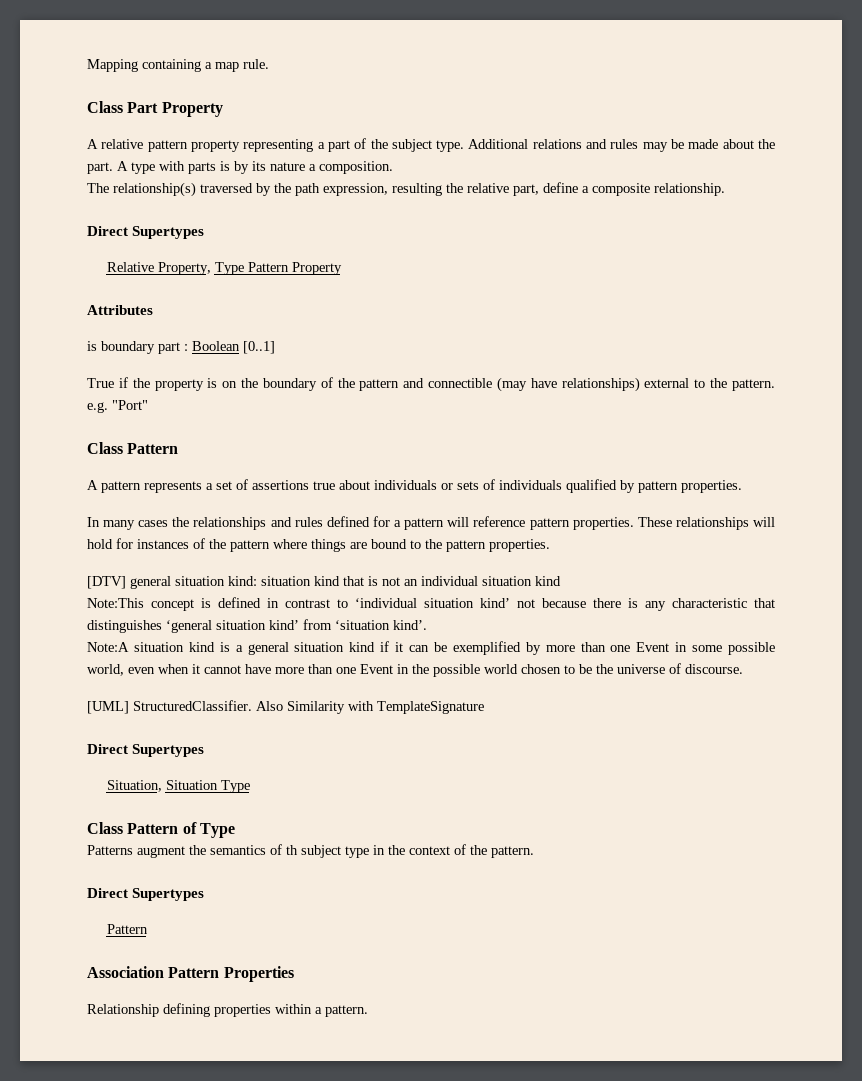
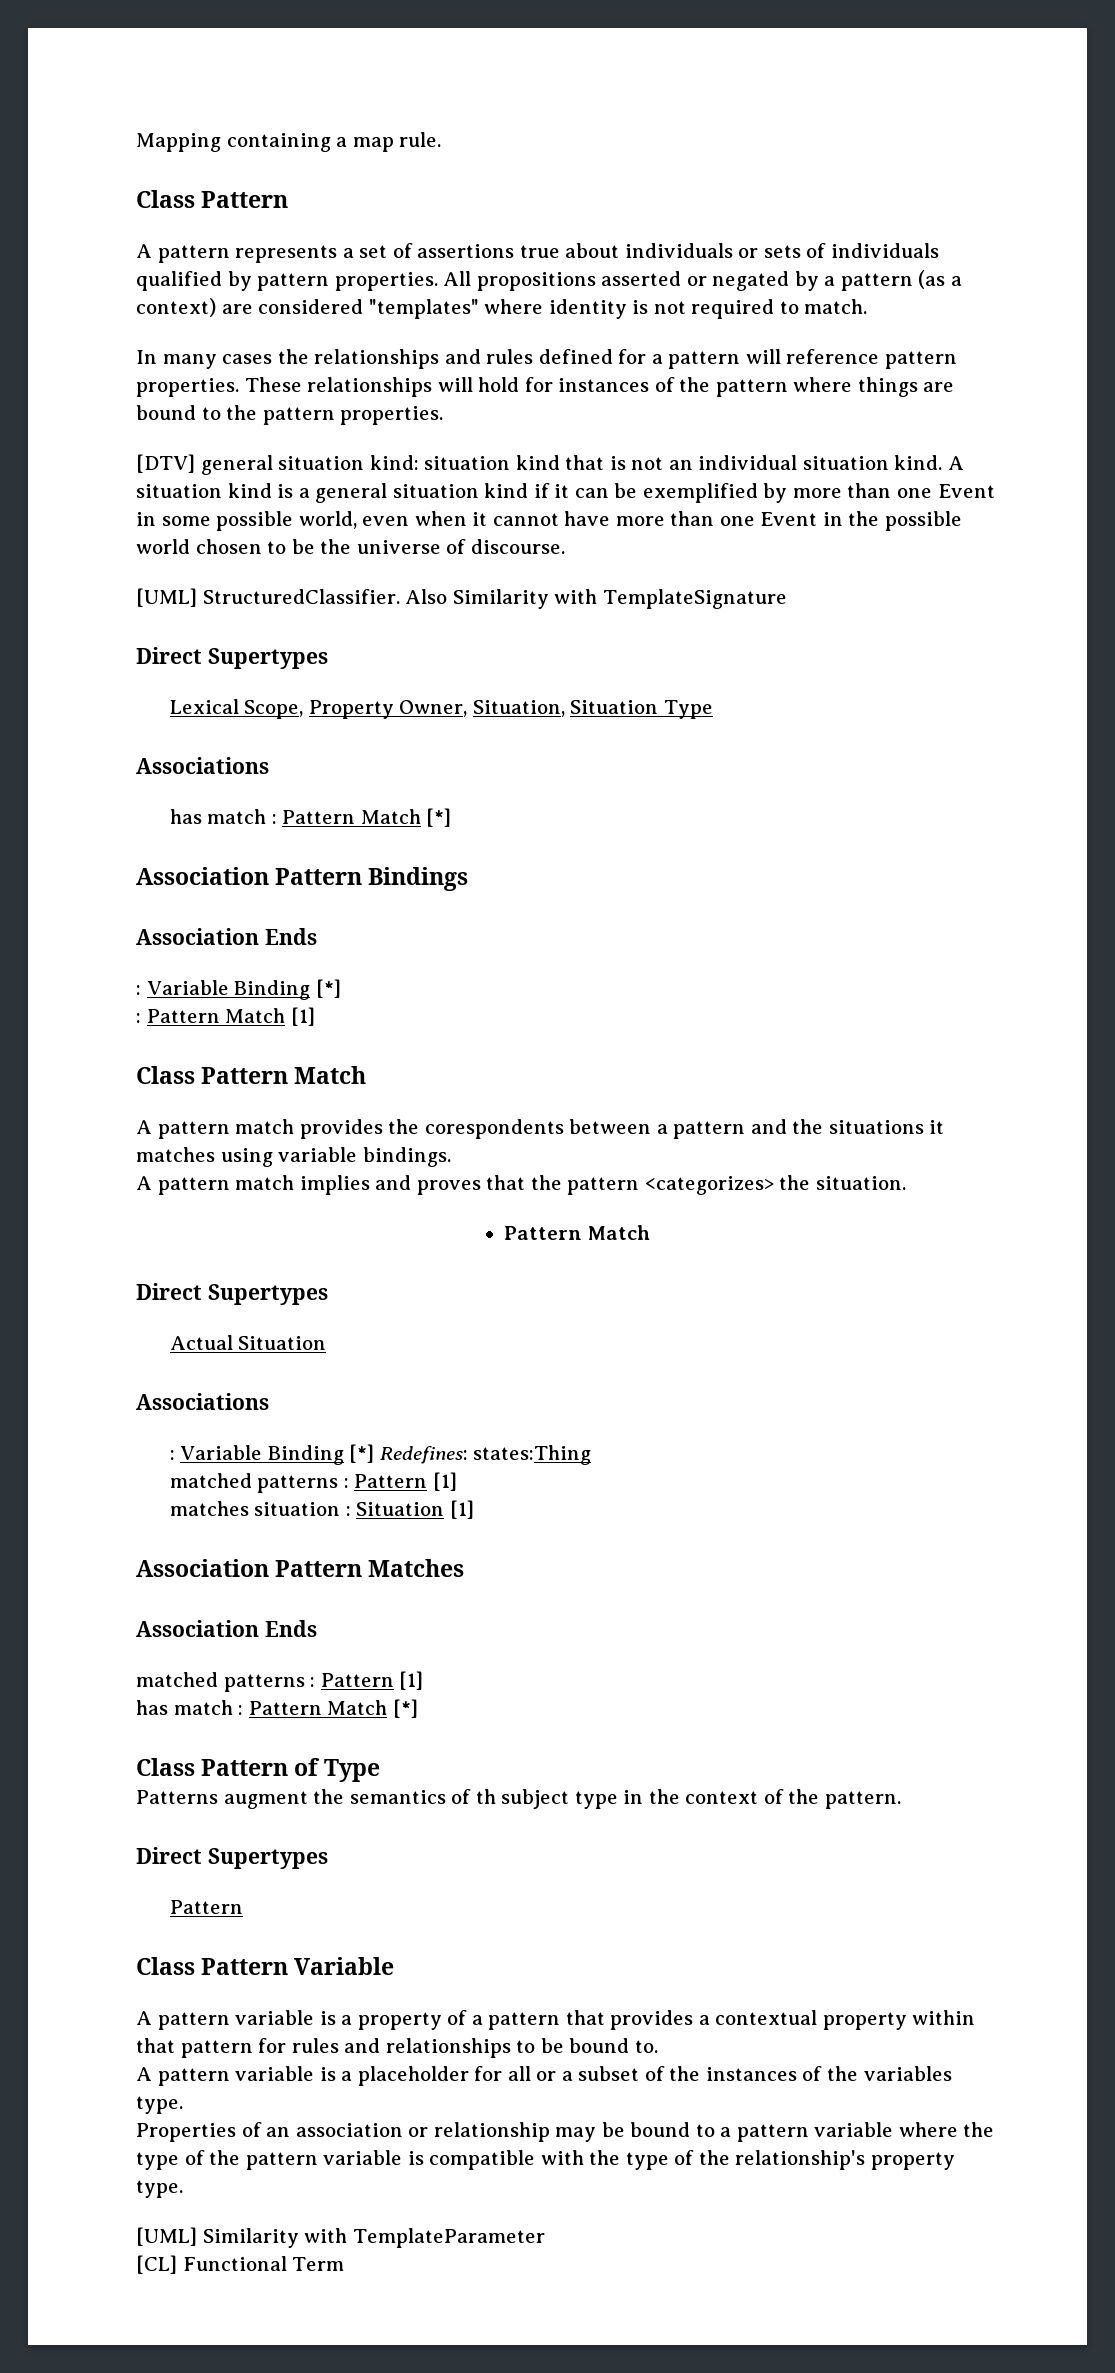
- Class Part Property
- A relative pattern property representing a part of the subject type. Additional relations and rules may be made about the part. A type with parts is by its nature a composition.
- The relationship(s) traversed by the path expression, resulting the relative part, define a composite relationship.
- Direct Supertypes
- Relative Property, Type Pattern Property
- Attributes
- is boundary part : Boolean [0..1]
- True if the property is on the boundary of the pattern and connectible (may have relationships) external to the pattern. e.g. "Port"
+ All propositions asserted or negated by a pattern (as a context) are considered "templates" where identity is not required to match.
- [DTV] general situation kind: situation kind that is not an individual situation kind
- Note:This concept is defined in contrast to ‘individual situation kind’ not because there is any characteristic that distinguishes ‘general situation kind’ from ‘situation kind’.
- Note:A situation kind is a general situation kind if it can be exemplified by more than one Event in some possible world, even when it cannot have more than one Event in the possible world chosen to be the universe of discourse.
+ [DTV] general situation kind: situation kind that is not an individual situation kind. A situation kind is a general situation kind if it can be exemplified by more than one Event in some possible world, even when it cannot have more than one Event in the possible world chosen to be the universe of discourse.
- Situation, Situation Type
+ Lexical Scope, Property Owner, Situation, Situation Type
+ Associations
+ has match : Pattern Match [*]
+ Association Pattern Bindings
+ Association Ends
+ : Variable Binding [*]
+ : Pattern Match [1]
+ Class Pattern Match
+ A pattern match provides the corespondents between a pattern and the situations it matches using variable bindings.
+ A pattern match implies and proves that the pattern <categorizes> the situation.
+ Pattern Match
+ Direct Supertypes
+ Actual Situation
+ Associations
+ : Variable Binding [*] Redefines: states:Thing
+ matched patterns : Pattern [1]
+ matches situation : Situation [1]
+ Association Pattern Matches
+ Association Ends
+ matched patterns : Pattern [1]
+ has match : Pattern Match [*]
- Association Pattern Properties
- Relationship defining properties within a pattern.
+ Class Pattern Variable
+ A pattern variable is a property of a pattern that provides a contextual property within that pattern for rules and relationships to be bound to.
+ A pattern variable is a placeholder for all or a subset of the instances of the variables type.
+ Properties of an association or relationship may be bound to a pattern variable where the type of the pattern variable is compatible with the type of the relationship's property type.
+ [UML] Similarity with TemplateParameter
+ [CL] Functional Term

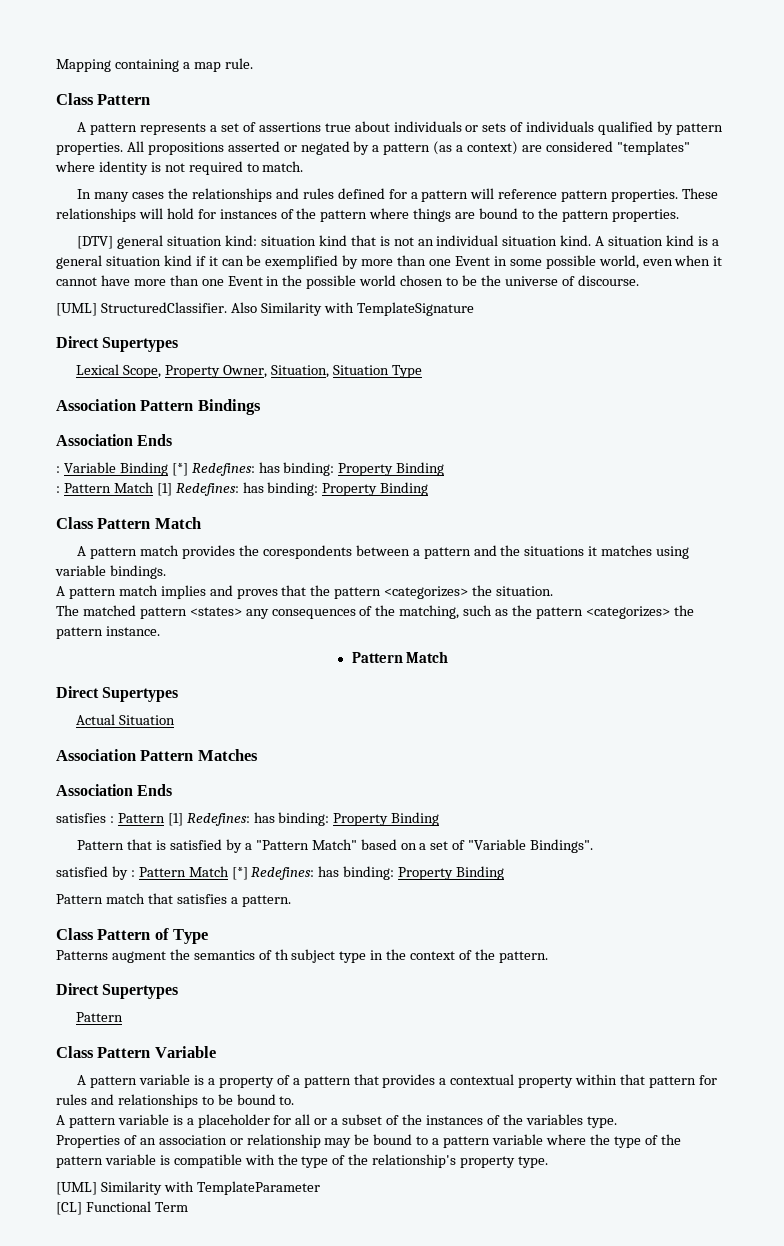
  Lexical Scope, Property Owner, Situation, Situation Type
- Associations
- has match : Pattern Match [*]
  Association Pattern Bindings
  Association Ends
- : Variable Binding [*]
+ : Variable Binding [*] Redefines: has binding: Property Binding
- : Pattern Match [1]
+ : Pattern Match [1] Redefines: has binding: Property Binding
+ The matched pattern <states> any consequences of the matching, such as the pattern <categorizes> the pattern instance.
  Actual Situation
- Associations
- : Variable Binding [*] Redefines: states:Thing
- matched patterns : Pattern [1]
- matches situation : Situation [1]
  Association Pattern Matches
  Association Ends
- matched patterns : Pattern [1]
- has match : Pattern Match [*]
+ satisfies : Pattern [1] Redefines: has binding: Property Binding
+ Pattern that is satisfied by a "Pattern Match" based on a set of "Variable Bindings".
+ satisfied by : Pattern Match [*] Redefines: has binding: Property Binding
+ Pattern match that satisfies a pattern.

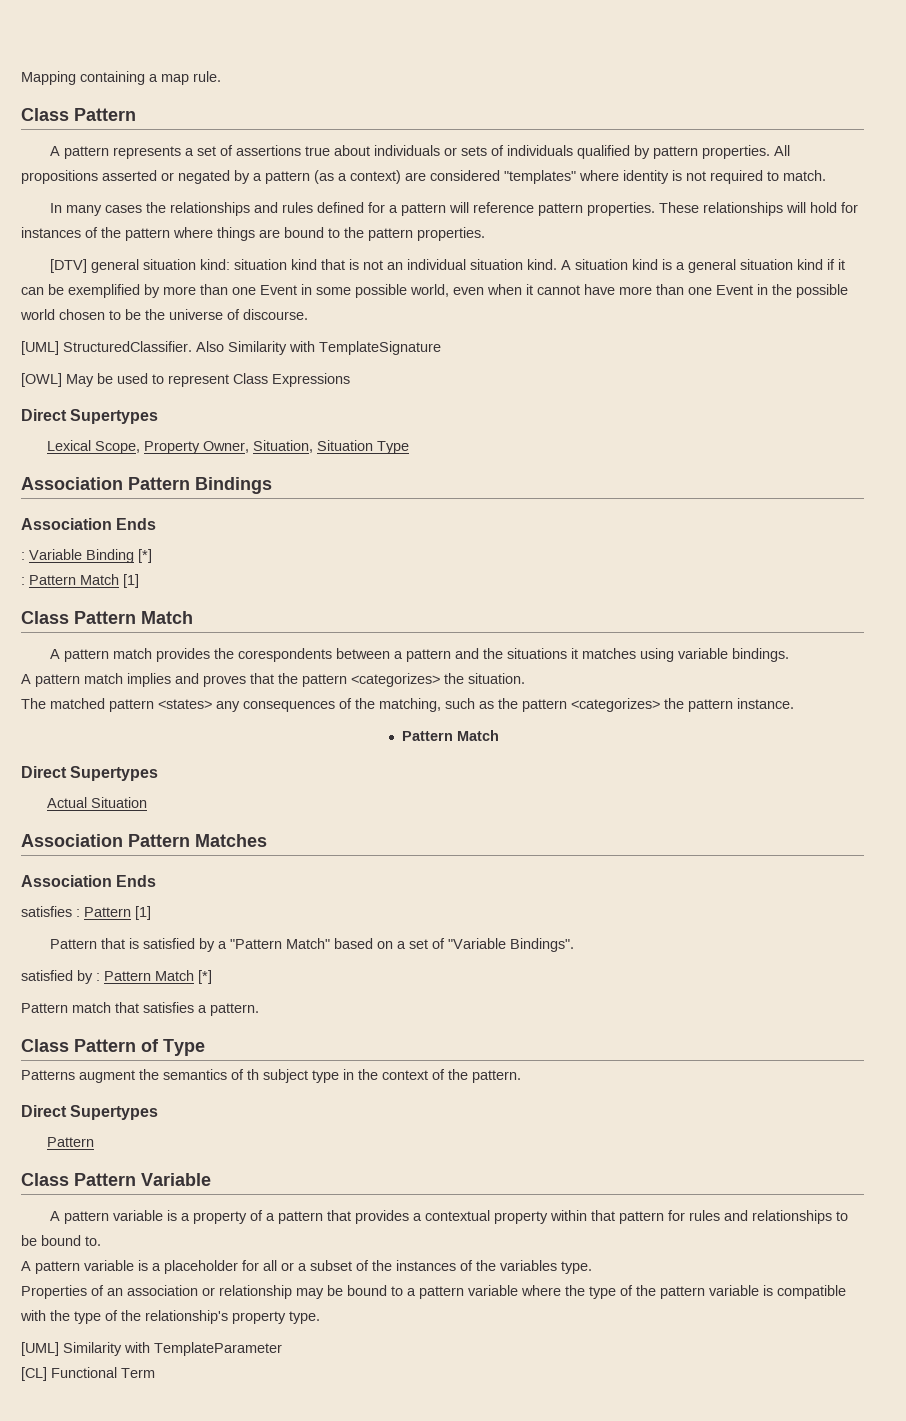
+ [OWL] May be used to represent Class Expressions
- : Variable Binding [*] Redefines: has binding: Property Binding
+ : Variable Binding [*]
- : Pattern Match [1] Redefines: has binding: Property Binding
+ : Pattern Match [1]
- satisfies : Pattern [1] Redefines: has binding: Property Binding
+ satisfies : Pattern [1]
- satisfied by : Pattern Match [*] Redefines: has binding: Property Binding
+ satisfied by : Pattern Match [*]

